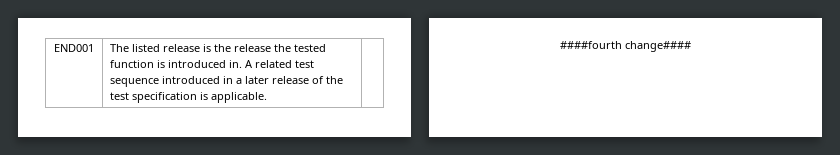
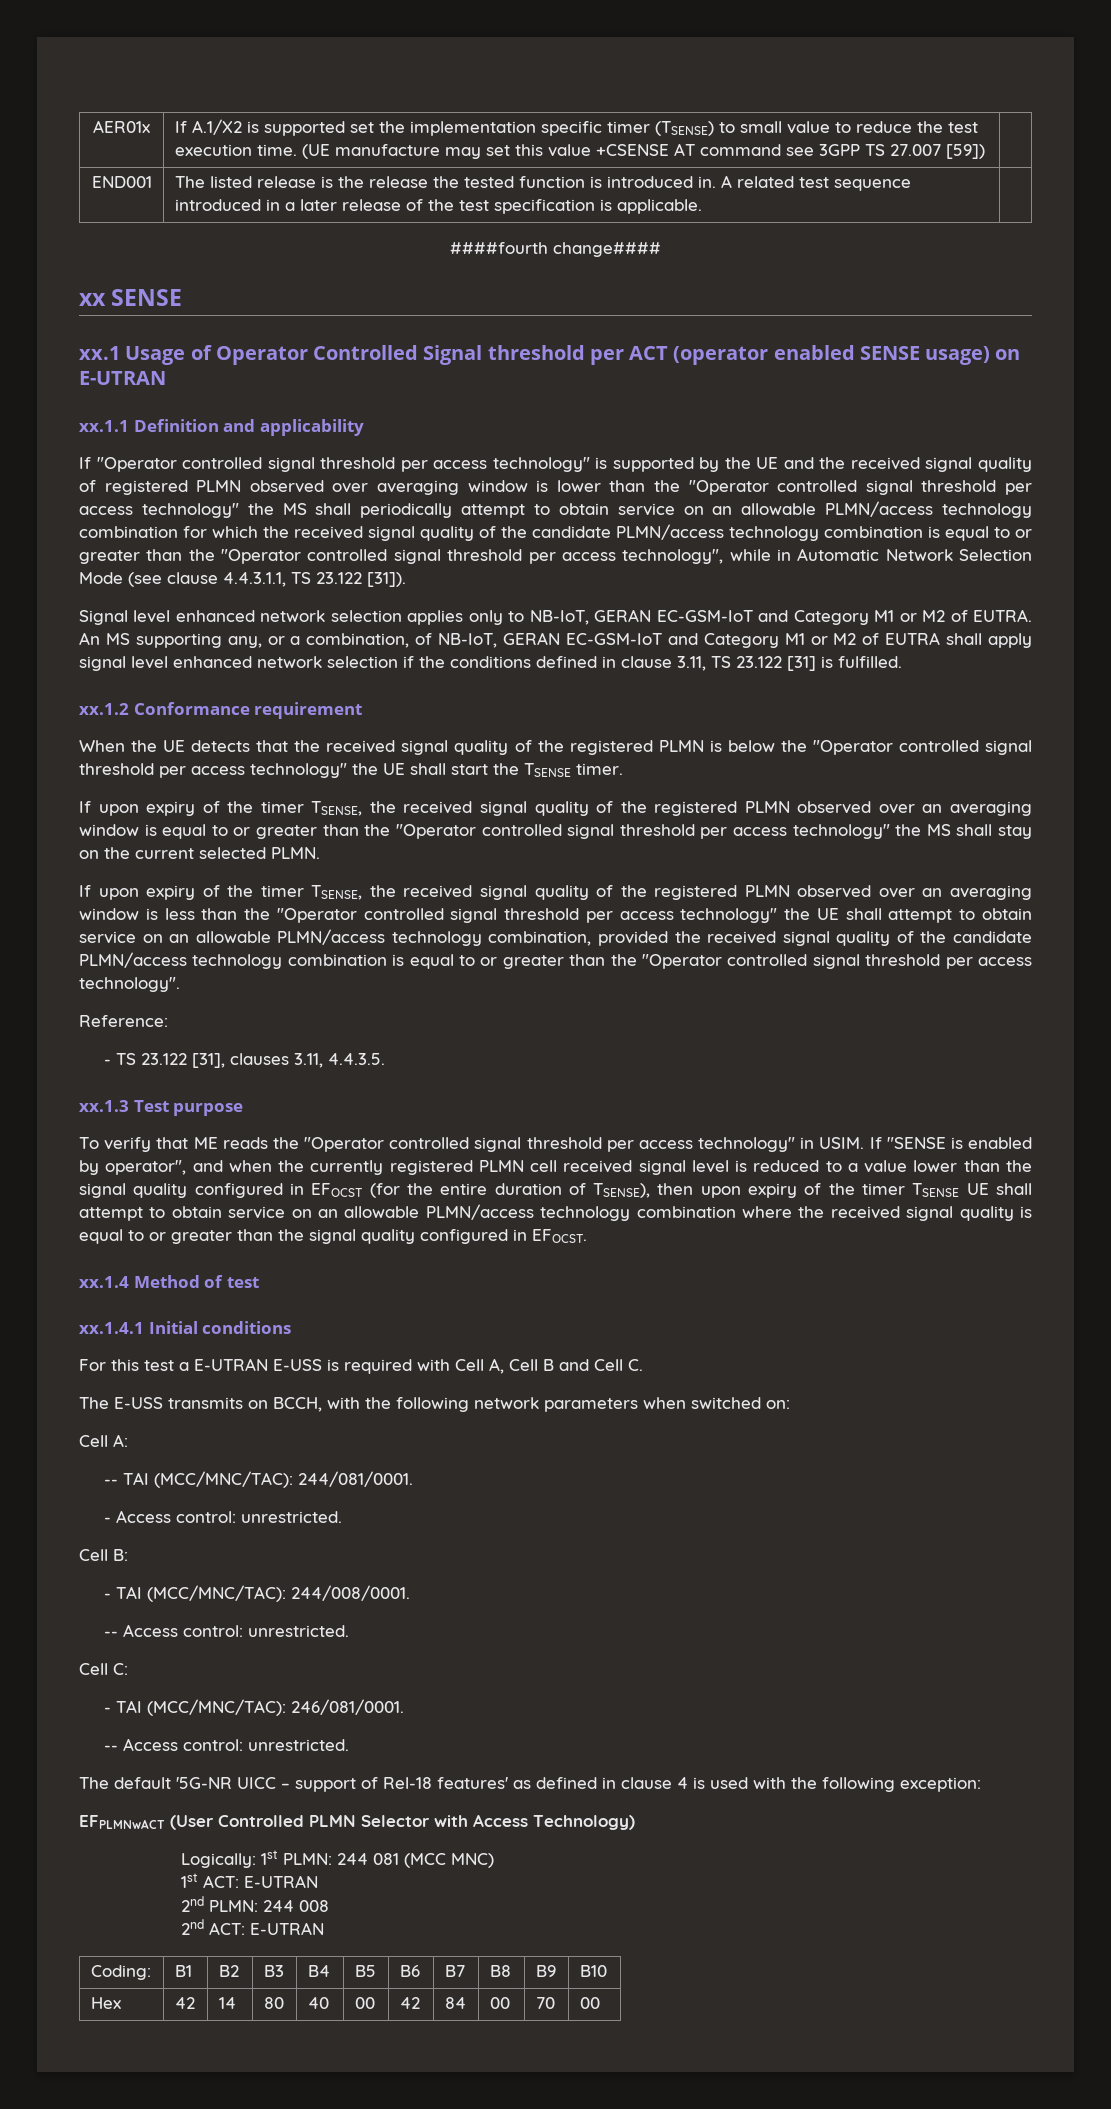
+ AER01x | If A.1/X2 is supported set the implementation specific timer (TSENSE) to small value to reduce the test execution time. (UE manufacture may set this value +CSENSE AT command see 3GPP TS 27.007 [59]) |
+ xx SENSE
+ xx.1 Usage of Operator Controlled Signal threshold per ACT (operator enabled SENSE usage) on E-UTRAN
+ xx.1.1 Definition and applicability
+ If "Operator controlled signal threshold per access technology" is supported by the UE and the received signal quality of registered PLMN observed over averaging window is lower than the "Operator controlled signal threshold per access technology" the MS shall periodically attempt to obtain service on an allowable PLMN/access technology combination for which the received signal quality of the candidate PLMN/access technology combination is equal to or greater than the "Operator controlled signal threshold per access technology", while in Automatic Network Selection Mode (see clause 4.4.3.1.1, TS 23.122 [31]).
+ Signal level enhanced network selection applies only to NB-IoT, GERAN EC-GSM-IoT and Category M1 or M2 of EUTRA. An MS supporting any, or a combination, of NB-IoT, GERAN EC-GSM-IoT and Category M1 or M2 of EUTRA shall apply signal level enhanced network selection if the conditions defined in clause 3.11, TS 23.122 [31] is fulfilled.
+ xx.1.2 Conformance requirement
+ When the UE detects that the received signal quality of the registered PLMN is below the "Operator controlled signal threshold per access technology" the UE shall start the TSENSE timer.
+ If upon expiry of the timer TSENSE, the received signal quality of the registered PLMN observed over an averaging window is equal to or greater than the "Operator controlled signal threshold per access technology" the MS shall stay on the current selected PLMN.
+ If upon expiry of the timer TSENSE, the received signal quality of the registered PLMN observed over an averaging window is less than the "Operator controlled signal threshold per access technology" the UE shall attempt to obtain service on an allowable PLMN/access technology combination, provided the received signal quality of the candidate PLMN/access technology combination is equal to or greater than the "Operator controlled signal threshold per access technology".
+ Reference:
+ - TS 23.122 [31], clauses 3.11, 4.4.3.5.
+ xx.1.3 Test purpose
+ To verify that ME reads the "Operator controlled signal threshold per access technology" in USIM. If "SENSE is enabled by operator", and when the currently registered PLMN cell received signal level is reduced to a value lower than the signal quality configured in EFOCST (for the entire duration of TSENSE), then upon expiry of the timer TSENSE UE shall attempt to obtain service on an allowable PLMN/access technology combination where the received signal quality is equal to or greater than the signal quality configured in EFOCST.
+ xx.1.4 Method of test
+ xx.1.4.1 Initial conditions
+ For this test a E-UTRAN E-USS is required with Cell A, Cell B and Cell C.
+ The E-USS transmits on BCCH, with the following network parameters when switched on:
+ Cell A:
+ -- TAI (MCC/MNC/TAC): 244/081/0001.
+ - Access control: unrestricted.
+ Cell B:
+ - TAI (MCC/MNC/TAC): 244/008/0001.
+ -- Access control: unrestricted.
+ Cell C:
+ - TAI (MCC/MNC/TAC): 246/081/0001.
+ -- Access control: unrestricted.
+ The default '5G-NR UICC – support of Rel-18 features' as defined in clause 4 is used with the following exception:
+ EFPLMNwACT (User Controlled PLMN Selector with Access Technology)
+ Logically: 1st PLMN: 244 081 (MCC MNC)
+ 1st ACT: E-UTRAN
+ 2nd PLMN: 244 008
+ 2nd ACT: E-UTRAN
+ Coding: | B1 | B2 | B3 | B4 | B5 | B6 | B7 | B8 | B9 | B10
+ Hex | 42 | 14 | 80 | 40 | 00 | 42 | 84 | 00 | 70 | 00

